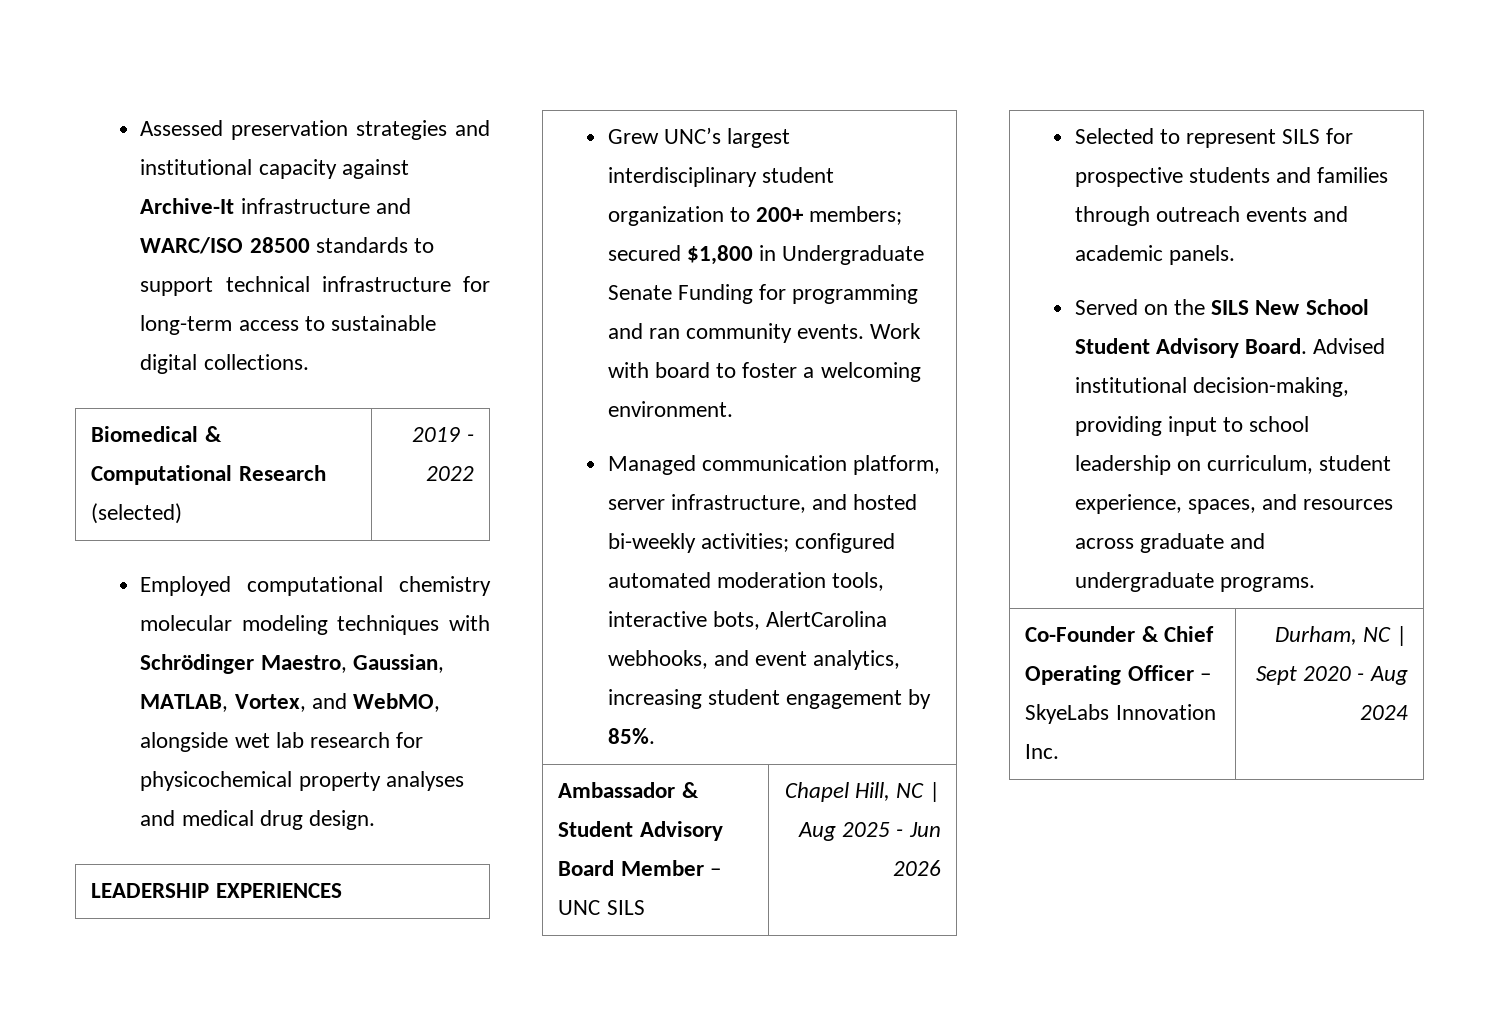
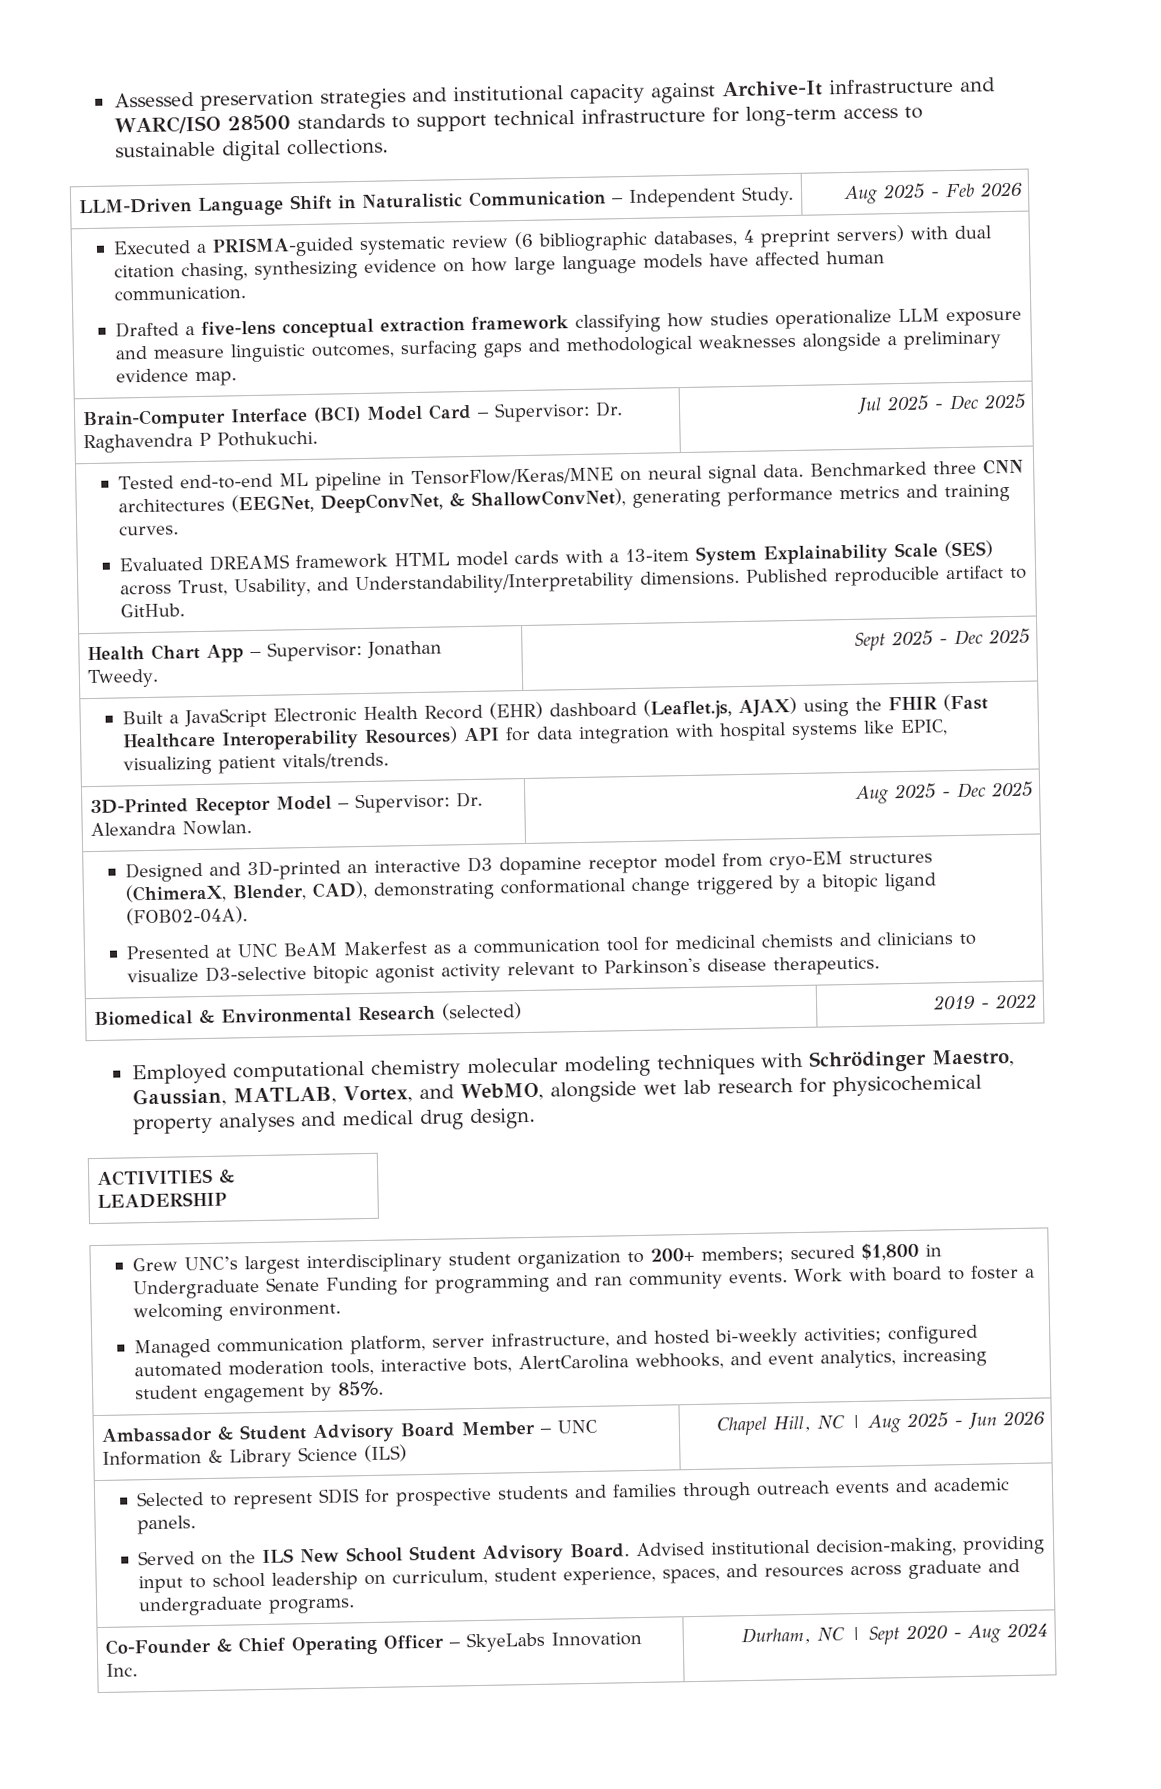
+ LLM-Driven Language Shift in Naturalistic Communication – Independent Study. | Aug 2025 - Feb 2026
+ Executed a PRISMA-guided systematic review (6 bibliographic databases, 4 preprint servers) with dual citation chasing, synthesizing evidence on how large language models have affected human communication.
+ Drafted a five-lens conceptual extraction framework classifying how studies operationalize LLM exposure and measure linguistic outcomes, surfacing gaps and methodological weaknesses alongside a preliminary evidence map.
+ Brain-Computer Interface (BCI) Model Card – Supervisor: Dr. Raghavendra P Pothukuchi. | Jul 2025 - Dec 2025
+ Tested end-to-end ML pipeline in TensorFlow/Keras/MNE on neural signal data. Benchmarked three CNN architectures (EEGNet, DeepConvNet, & ShallowConvNet), generating performance metrics and training curves.
+ Evaluated DREAMS framework HTML model cards with a 13-item System Explainability Scale (SES) across Trust, Usability, and Understandability/Interpretability dimensions. Published reproducible artifact to GitHub.
+ Health Chart App – Supervisor: Jonathan Tweedy. | Sept 2025 - Dec 2025
+ Built a JavaScript Electronic Health Record (EHR) dashboard (Leaflet.js, AJAX) using the FHIR (Fast Healthcare Interoperability Resources) API for data integration with hospital systems like EPIC, visualizing patient vitals/trends.
+ 3D-Printed Receptor Model – Supervisor: Dr. Alexandra Nowlan. | Aug 2025 - Dec 2025
+ Designed and 3D-printed an interactive D3 dopamine receptor model from cryo-EM structures (ChimeraX, Blender, CAD), demonstrating conformational change triggered by a bitopic ligand (FOB02-04A).
+ Presented at UNC BeAM Makerfest as a communication tool for medicinal chemists and clinicians to visualize D3-selective bitopic agonist activity relevant to Parkinson's disease therapeutics.
- Biomedical & Computational Research (selected) | 2019 - 2022
+ Biomedical & Environmental Research (selected) | 2019 - 2022
- LEADERSHIP EXPERIENCES
+ ACTIVITIES & LEADERSHIP
- Ambassador & Student Advisory Board Member – UNC SILS | Chapel Hill, NC | Aug 2025 - Jun 2026
+ Ambassador & Student Advisory Board Member – UNC Information & Library Science (ILS) | Chapel Hill, NC | Aug 2025 - Jun 2026
- Selected to represent SILS for prospective students and families through outreach events and academic panels.
+ Selected to represent SDIS for prospective students and families through outreach events and academic panels.
- Served on the SILS New School Student Advisory Board.
+ Served on the ILS New School Student Advisory Board.

